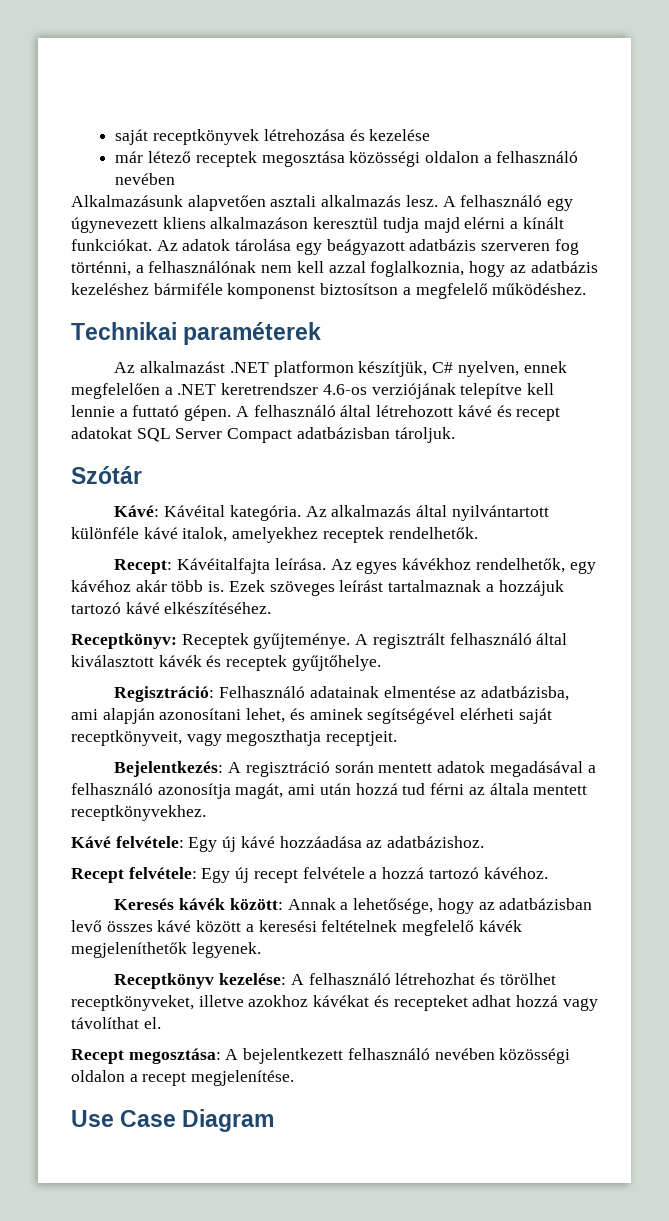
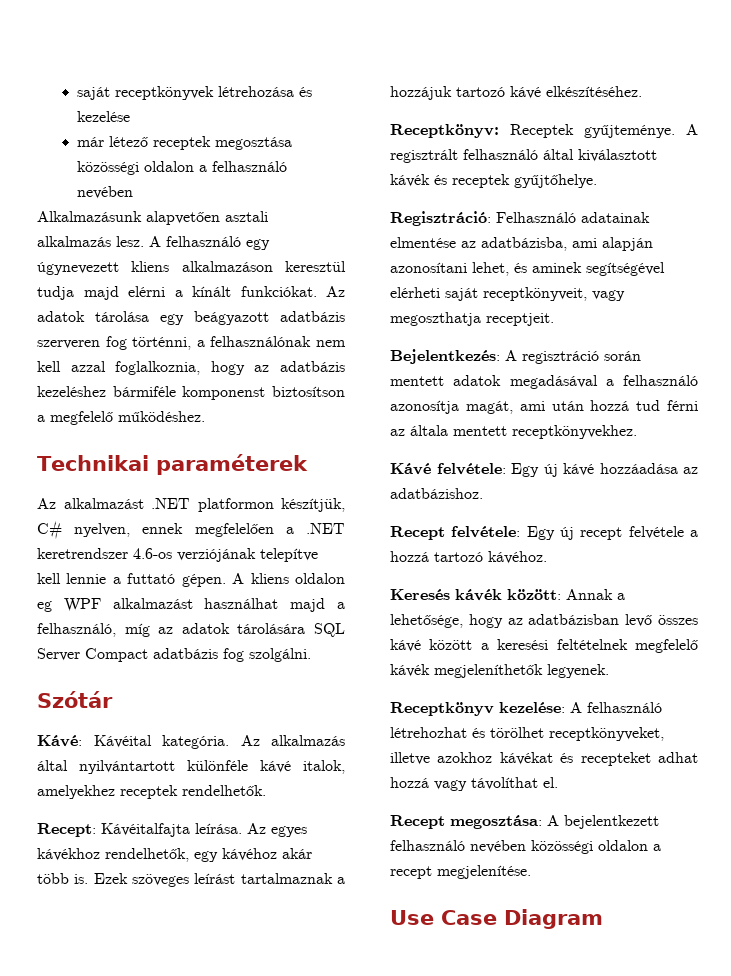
- A felhasználó által létrehozott kávé és recept adatokat SQL Server Compact adatbázisban tároljuk.
+ A kliens oldalon eg WPF alkalmazást használhat majd a felhasználó, míg az adatok tárolására SQL Server Compact adatbázis fog szolgálni.

